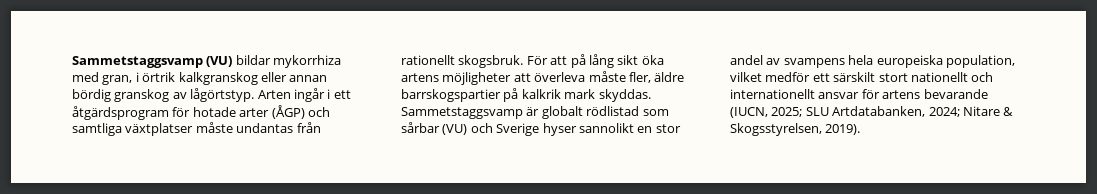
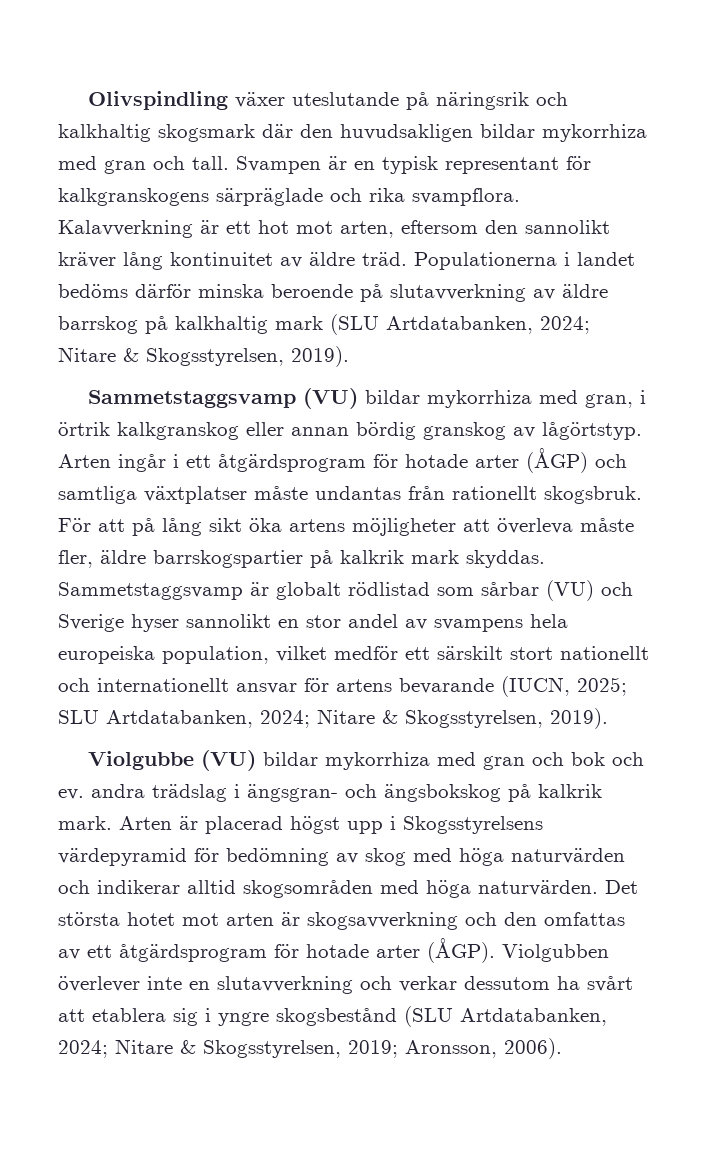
+ Olivspindling växer uteslutande på näringsrik och kalkhaltig skogsmark där den huvudsakligen bildar mykorrhiza med gran och tall. Svampen är en typisk representant för kalkgranskogens särpräglade och rika svampflora. Kalavverkning är ett hot mot arten, eftersom den sannolikt kräver lång kontinuitet av äldre träd. Populationerna i landet bedöms därför minska beroende på slutavverkning av äldre barrskog på kalkhaltig mark (SLU Artdatabanken, 2024; Nitare & Skogsstyrelsen, 2019).
+ Violgubbe (VU) bildar mykorrhiza med gran och bok och ev. andra trädslag i ängsgran- och ängsbokskog på kalkrik mark. Arten är placerad högst upp i Skogsstyrelsens värdepyramid för bedömning av skog med höga naturvärden och indikerar alltid skogsområden med höga naturvärden. Det största hotet mot arten är skogsavverkning och den omfattas av ett åtgärdsprogram för hotade arter (ÅGP). Violgubben överlever inte en slutavverkning och verkar dessutom ha svårt att etablera sig i yngre skogsbestånd (SLU Artdatabanken, 2024; Nitare & Skogsstyrelsen, 2019; Aronsson, 2006).

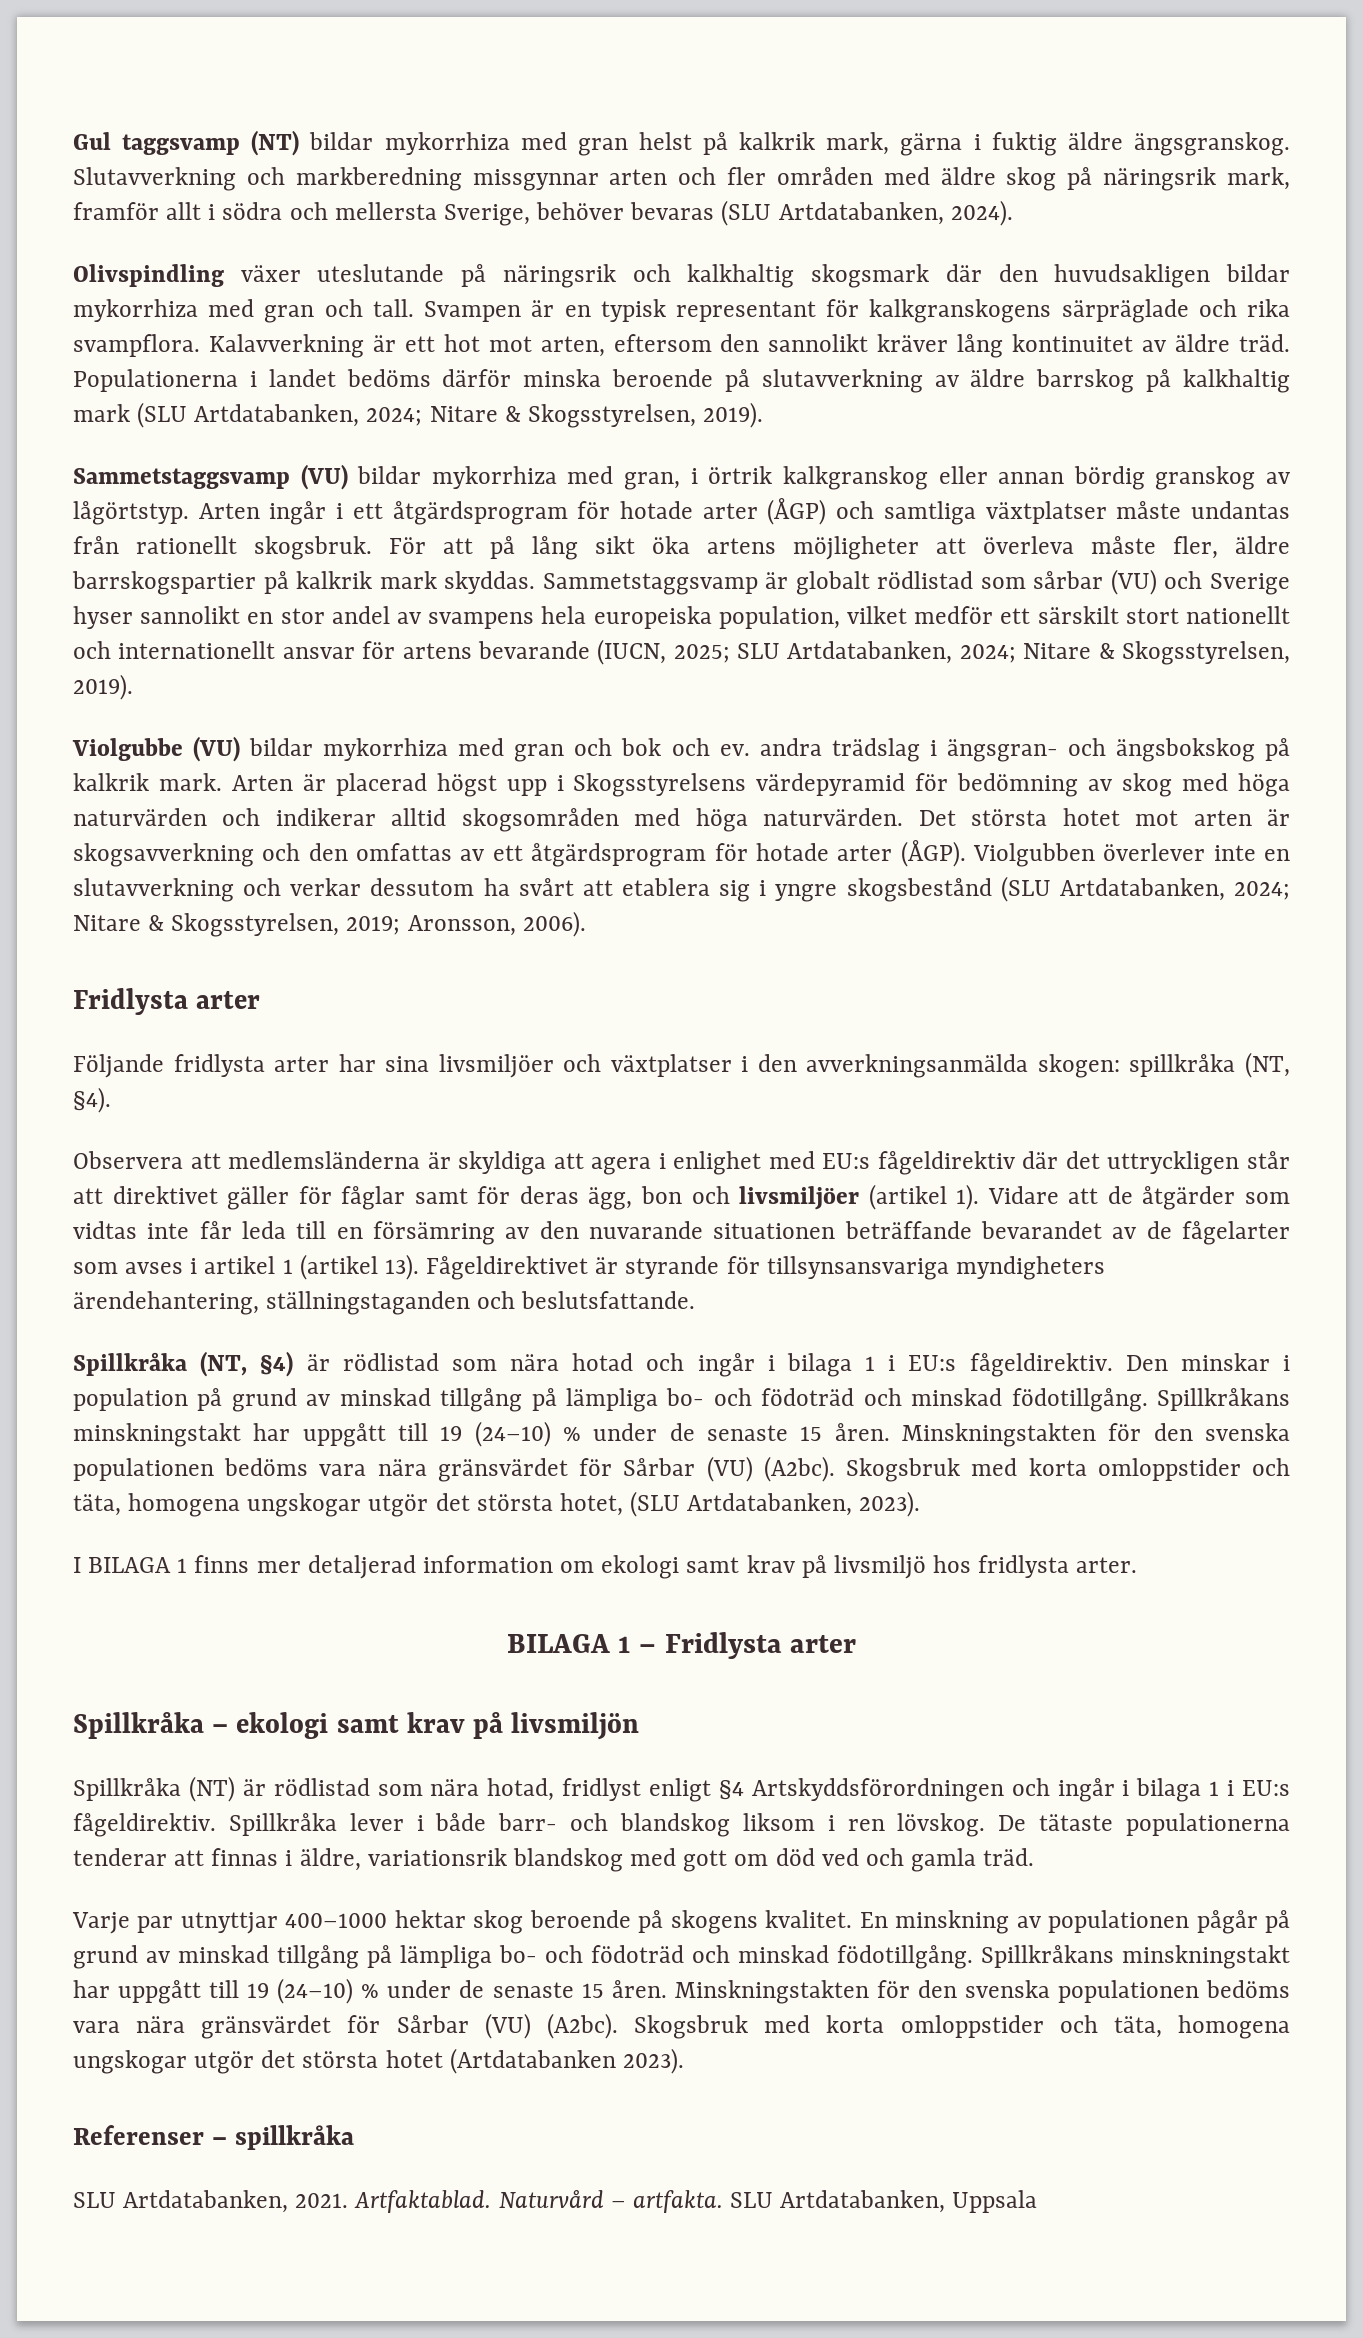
+ Gul taggsvamp (NT) bildar mykorrhiza med gran helst på kalkrik mark, gärna i fuktig äldre ängsgranskog. Slutavverkning och markberedning missgynnar arten och fler områden med äldre skog på näringsrik mark, framför allt i södra och mellersta Sverige, behöver bevaras (SLU Artdatabanken, 2024).
  Violgubben överlever inte en slutavverkning och verkar dessutom ha svårt att etablera sig i yngre skogsbestånd (SLU Artdatabanken, 2024; Nitare & Skogsstyrelsen, 2019; Aronsson, 2006).
+ Fridlysta arter
+ Följande fridlysta arter har sina livsmiljöer och växtplatser i den avverkningsanmälda skogen: spillkråka (NT, §4).
+ Observera att medlemsländerna är skyldiga att agera i enlighet med EU:s fågeldirektiv där det uttryckligen står att direktivet gäller för fåglar samt för deras ägg, bon och livsmiljöer (artikel 1). Vidare att de åtgärder som vidtas inte får leda till en försämring av den nuvarande situationen beträffande bevarandet av de fågelarter som avses i artikel 1 (artikel 13). Fågeldirektivet är styrande för tillsynsansvariga myndigheters ärendehantering, ställningstaganden och beslutsfattande.
+ Spillkråka (NT, §4) är rödlistad som nära hotad och ingår i bilaga 1 i EU:s fågeldirektiv. Den minskar i population på grund av minskad tillgång på lämpliga bo- och födoträd och minskad födotillgång. Spillkråkans minskningstakt har uppgått till 19 (24–10) % under de senaste 15 åren. Minskningstakten för den svenska populationen bedöms vara nära gränsvärdet för Sårbar (VU) (A2bc). Skogsbruk med korta omloppstider och täta, homogena ungskogar utgör det största hotet, (SLU Artdatabanken, 2023).
+ I BILAGA 1 finns mer detaljerad information om ekologi samt krav på livsmiljö hos fridlysta arter.
+ BILAGA 1 – Fridlysta arter
+ Spillkråka – ekologi samt krav på livsmiljön
+ Spillkråka (NT) är rödlistad som nära hotad, fridlyst enligt §4 Artskyddsförordningen och ingår i bilaga 1 i EU:s fågeldirektiv. Spillkråka lever i både barr- och blandskog liksom i ren lövskog. De tätaste populationerna tenderar att finnas i äldre, variationsrik blandskog med gott om död ved och gamla träd.
+ Varje par utnyttjar 400–1000 hektar skog beroende på skogens kvalitet. En minskning av populationen pågår på grund av minskad tillgång på lämpliga bo- och födoträd och minskad födotillgång. Spillkråkans minskningstakt har uppgått till 19 (24–10) % under de senaste 15 åren. Minskningstakten för den svenska populationen bedöms vara nära gränsvärdet för Sårbar (VU) (A2bc). Skogsbruk med korta omloppstider och täta, homogena ungskogar utgör det största hotet (Artdatabanken 2023).
+ Referenser – spillkråka
+ SLU Artdatabanken, 2021. Artfaktablad. Naturvård – artfakta. SLU Artdatabanken, Uppsala

